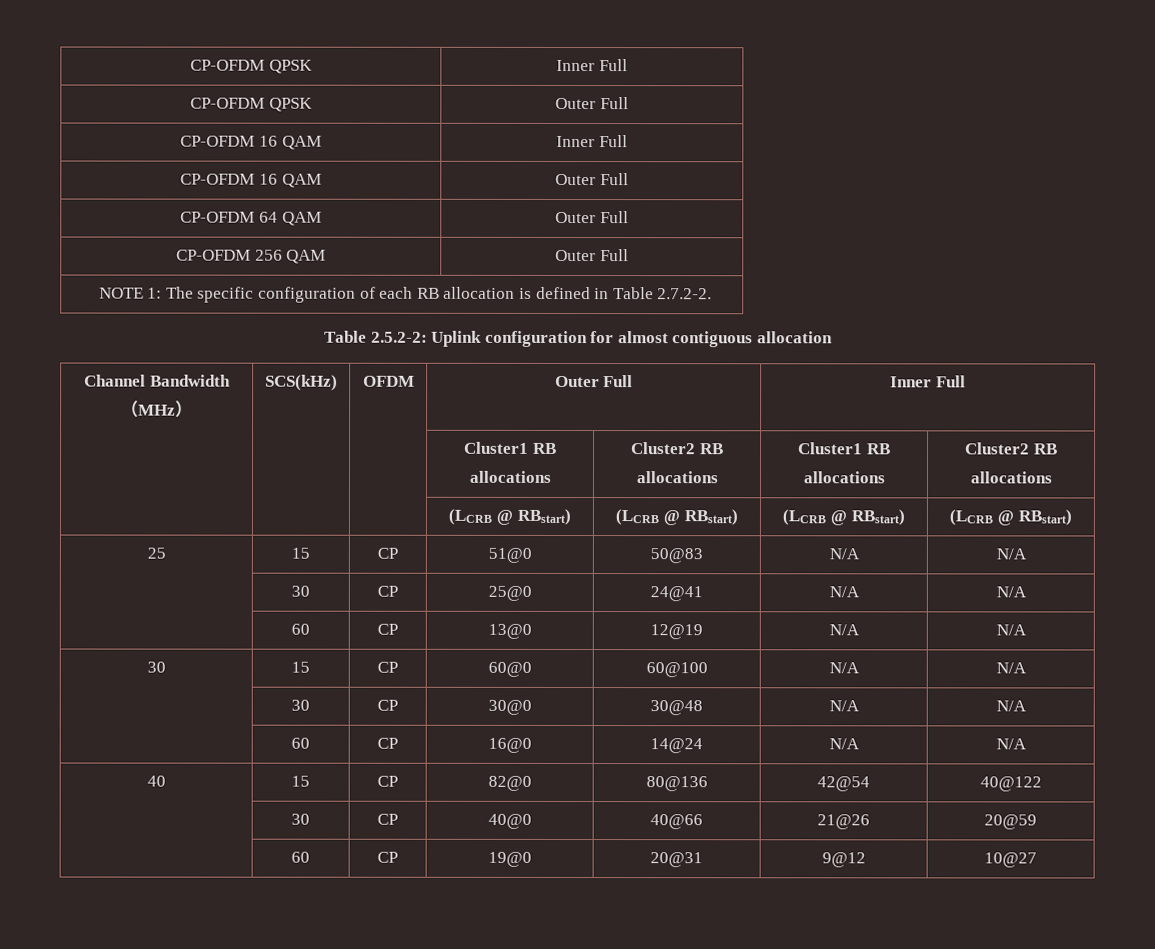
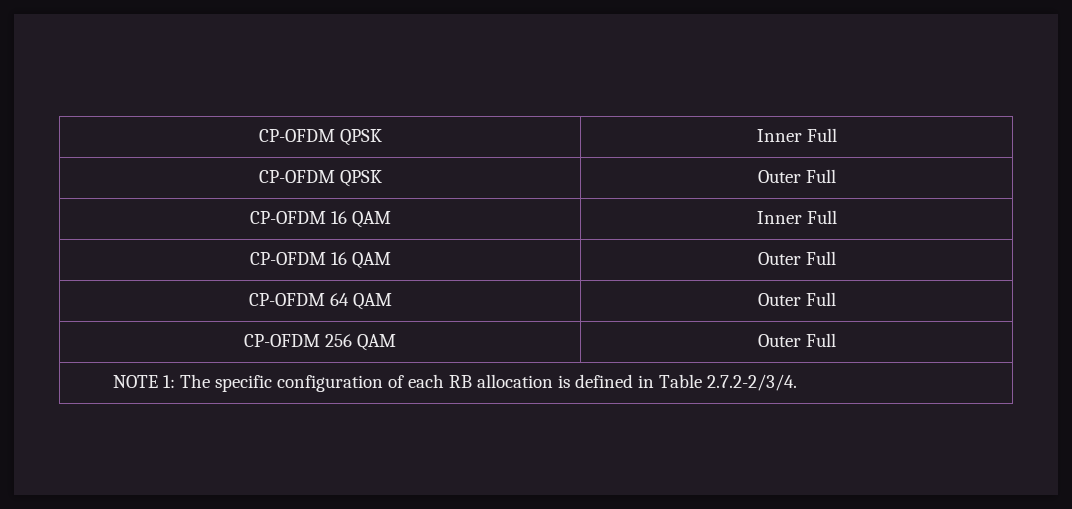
- NOTE 1: The specific configuration of each RB allocation is defined in Table 2.7.2-2.
- Table 2.5.2-2: Uplink configuration for almost contiguous allocation
- Channel Bandwidth（MHz） | SCS(kHz) | OFDM | Outer Full | Inner Full
- | | | Cluster1 RB allocations | Cluster2 RB allocations | Cluster1 RB allocations | Cluster2 RB allocations
- | | | (LCRB @ RBstart) | (LCRB @ RBstart) | (LCRB @ RBstart) | (LCRB @ RBstart)
- 25 | 15 | CP | 51@0 | 50@83 | N/A | N/A
- | 30 | CP | 25@0 | 24@41 | N/A | N/A
- | 60 | CP | 13@0 | 12@19 | N/A | N/A
- 30 | 15 | CP | 60@0 | 60@100 | N/A | N/A
- | 30 | CP | 30@0 | 30@48 | N/A | N/A
- | 60 | CP | 16@0 | 14@24 | N/A | N/A
- 40 | 15 | CP | 82@0 | 80@136 | 42@54 | 40@122
- | 30 | CP | 40@0 | 40@66 | 21@26 | 20@59
- | 60 | CP | 19@0 | 20@31 | 9@12 | 10@27
+ NOTE 1: The specific configuration of each RB allocation is defined in Table 2.7.2-2/3/4.

